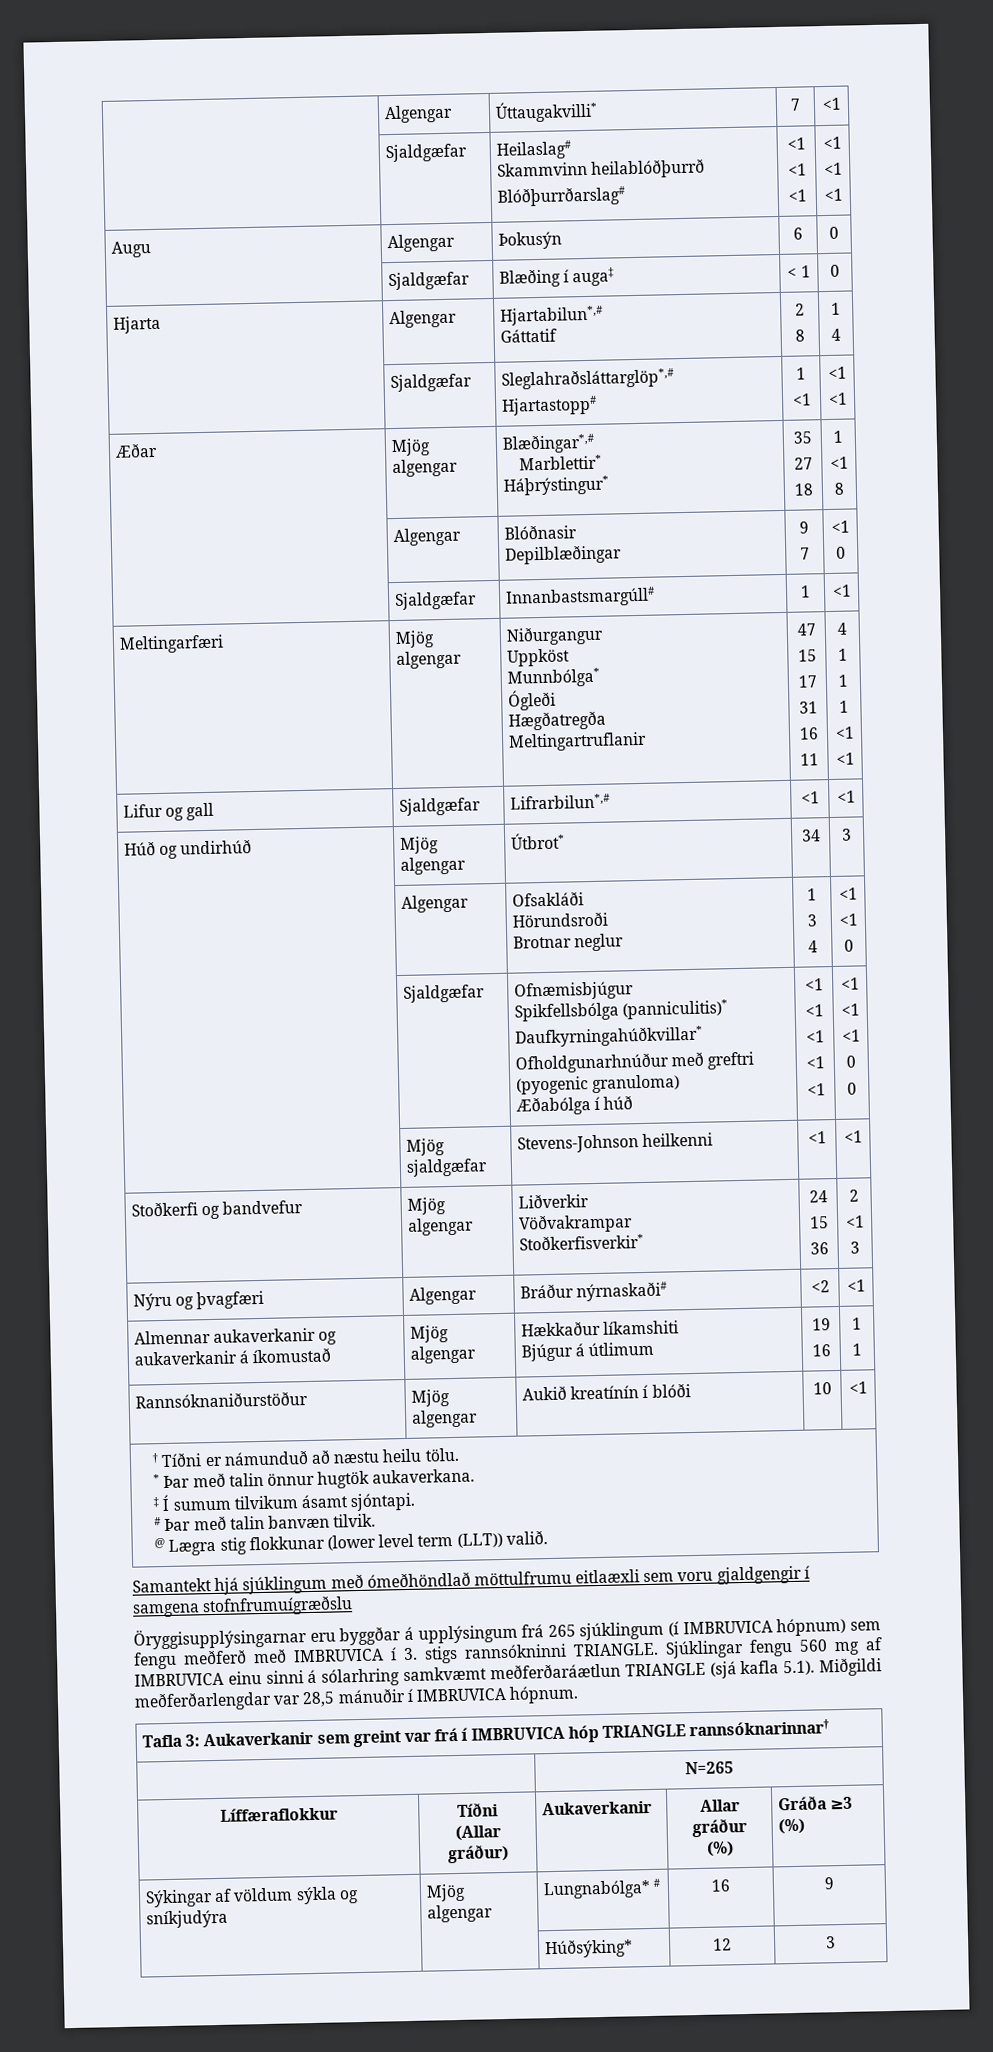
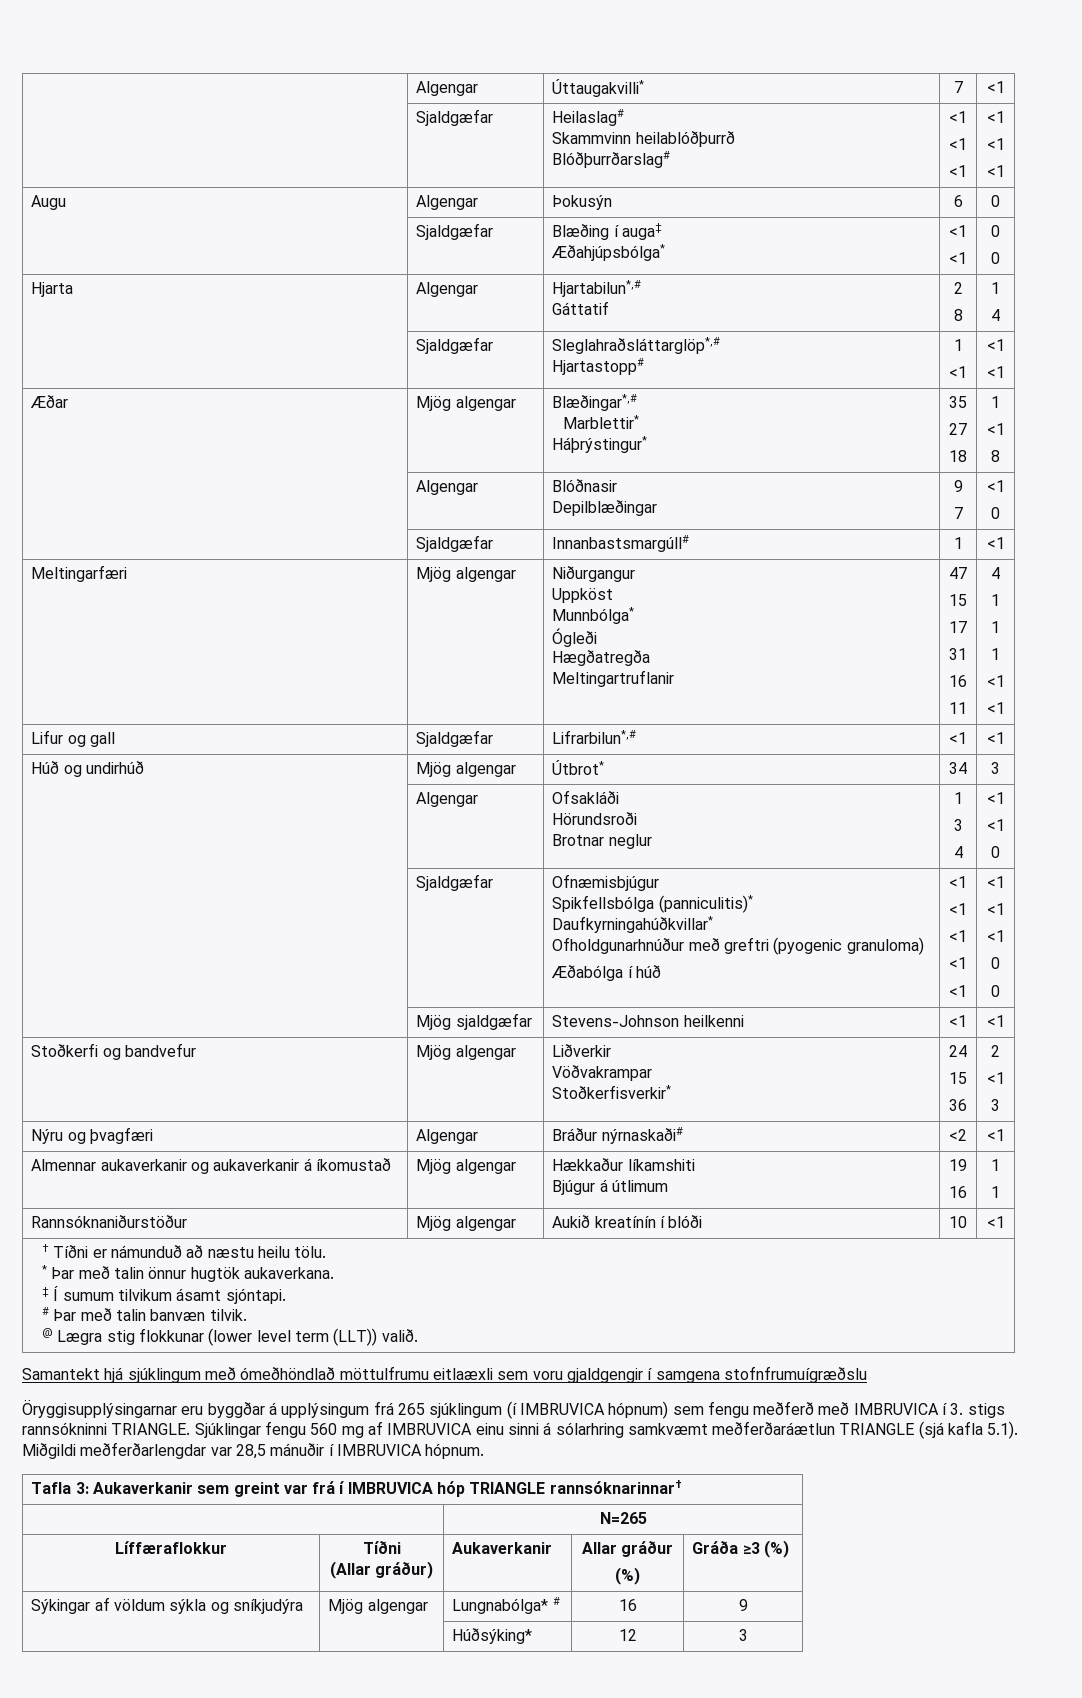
- | Sjaldgæfar | Blæðing í auga‡ | < 1 | 0
+ | Sjaldgæfar | Blæðing í auga‡
+ Æðahjúpsbólga* | <1
+ <1 | 0
+ 0

